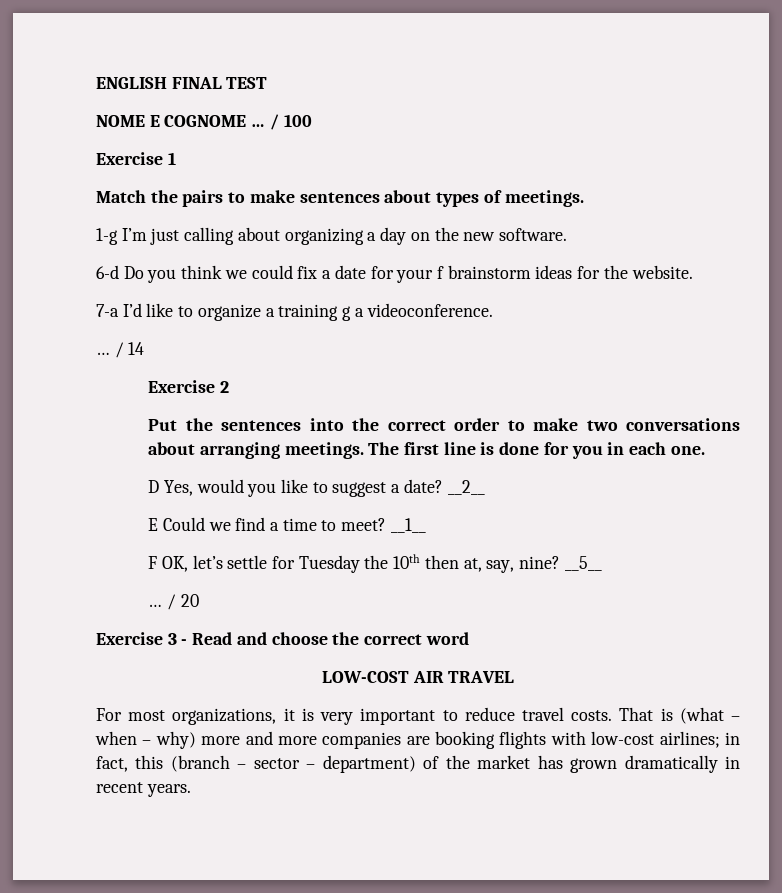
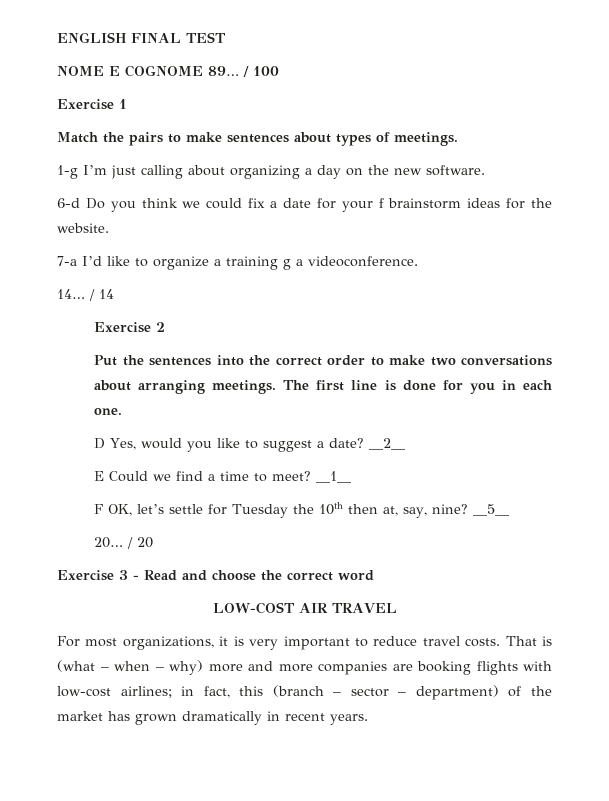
- NOME E COGNOME …
+ NOME E COGNOME 89…
  7-a I’d like to organize a training g a videoconference.
- …
+ 14…
  __5__
- …
+ 20…

